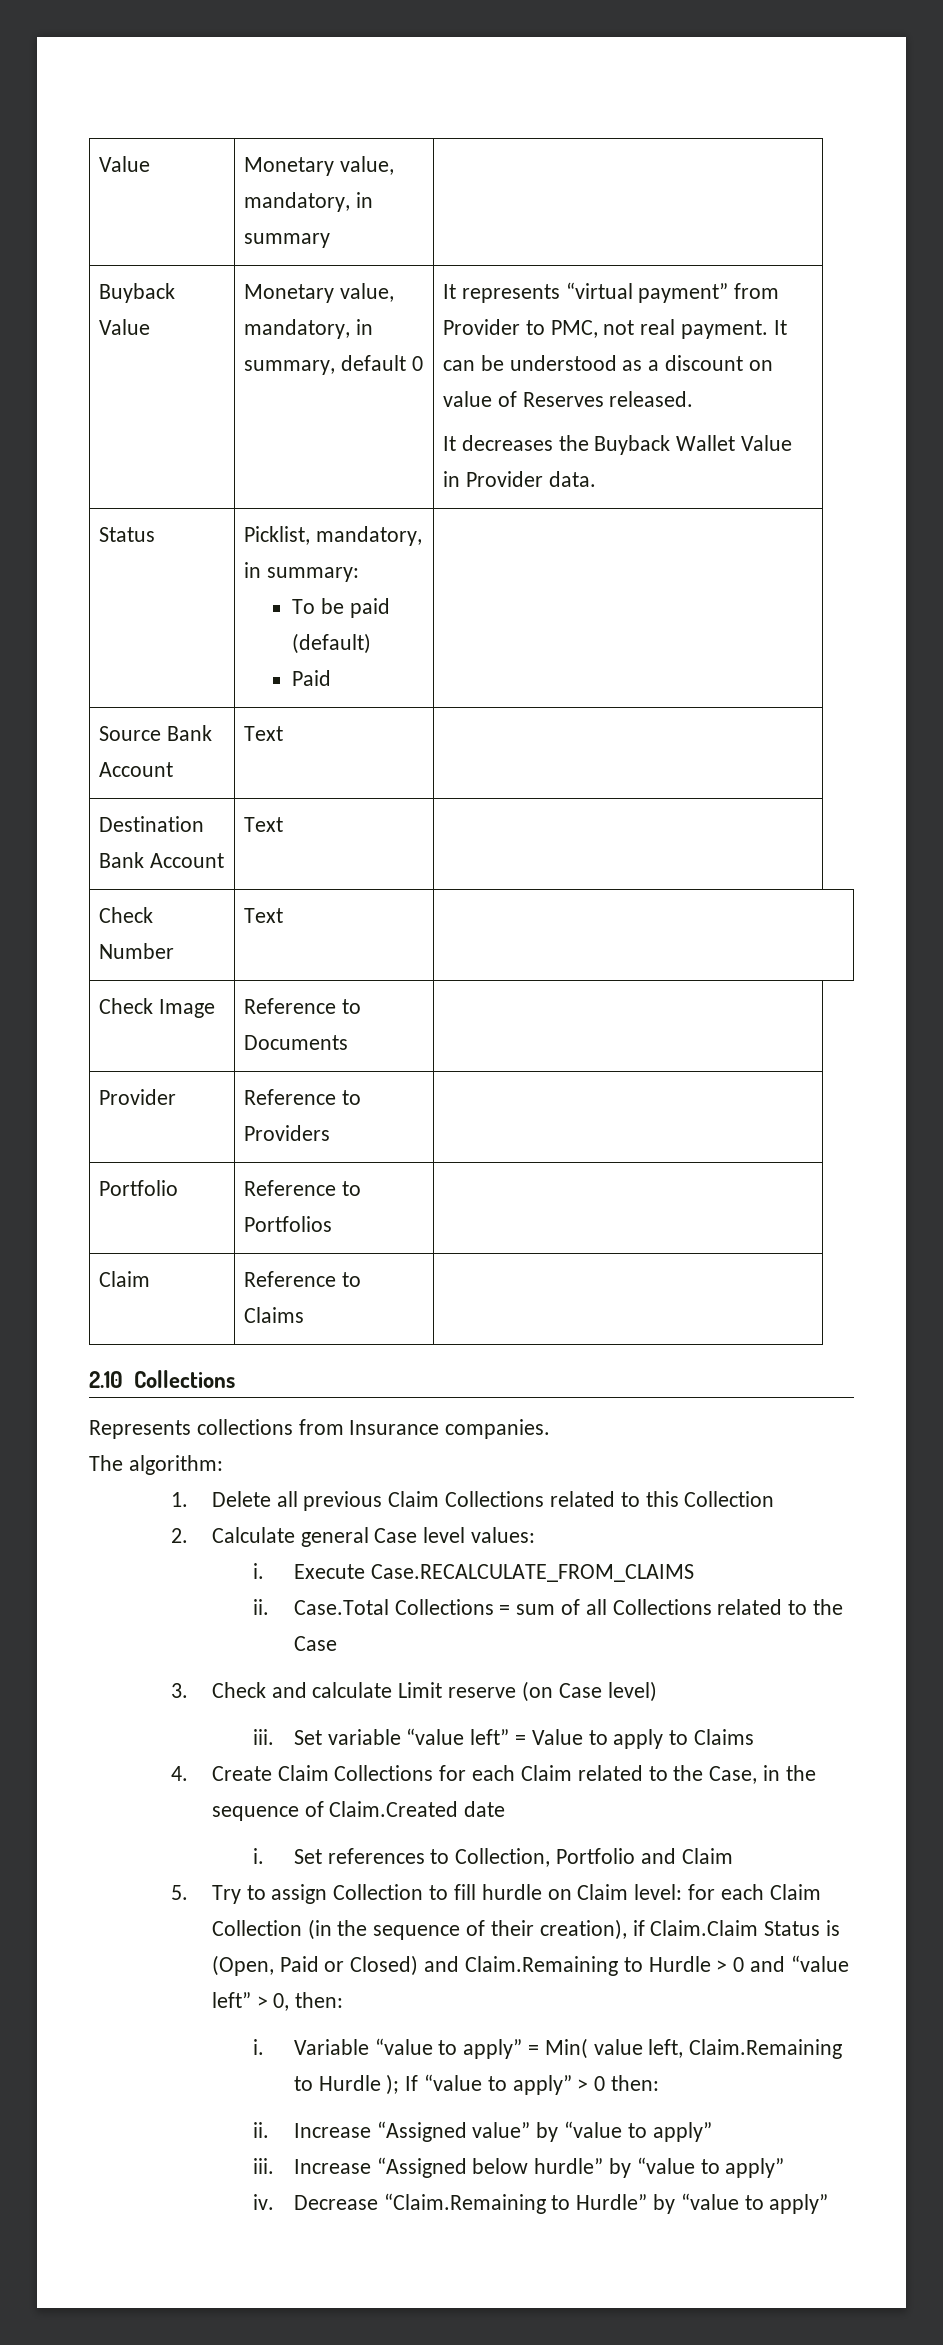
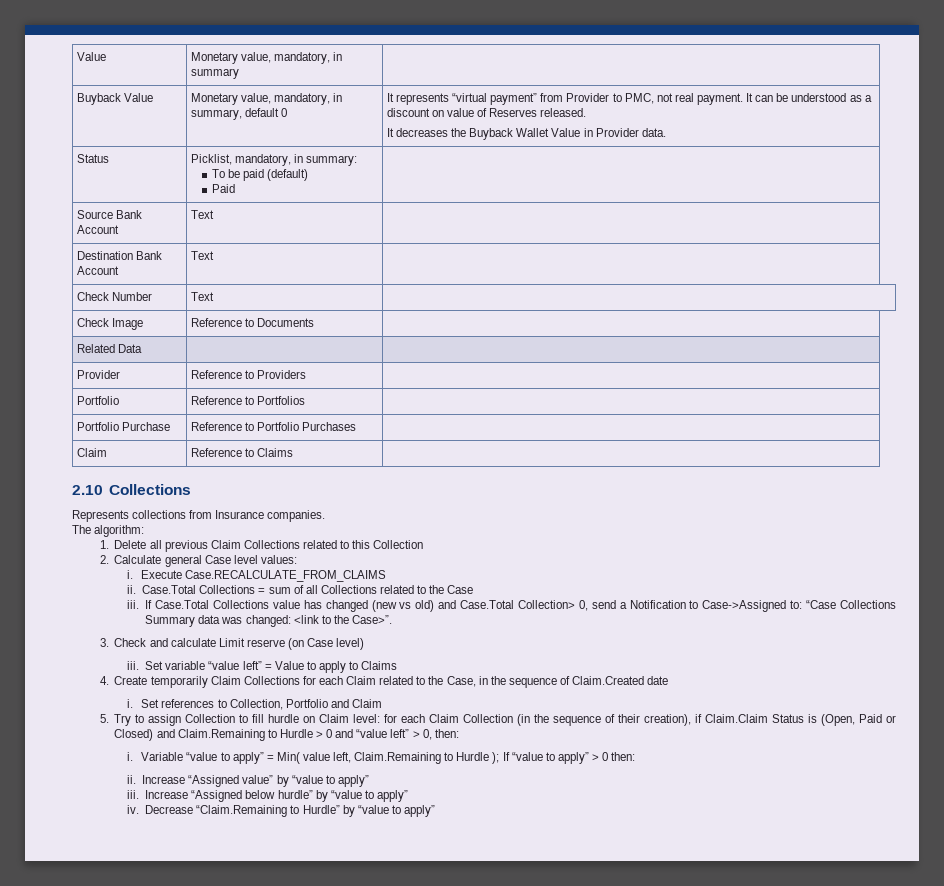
+ Related Data | |
+ Portfolio Purchase | Reference to Portfolio Purchases |
+ iii. If Case.Total Collections value has changed (new vs old) and Case.Total Collection> 0, send a Notification to Case->Assigned to: “Case Collections Summary data was changed: <link to the Case>”.
- 4. Create Claim Collections for each Claim related to the Case, in the sequence of Claim.Created date
+ 4. Create temporarily Claim Collections for each Claim related to the Case, in the sequence of Claim.Created date

